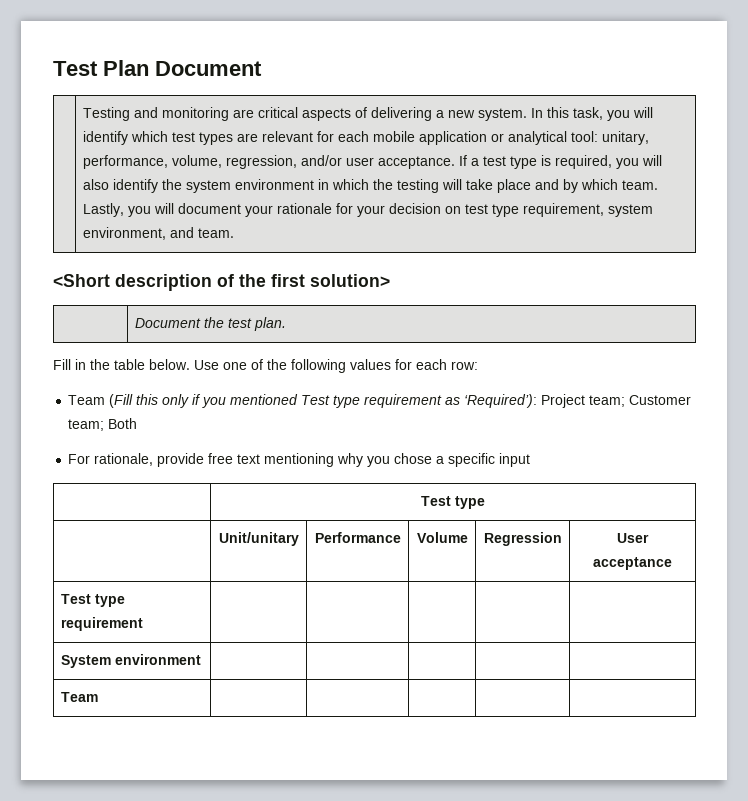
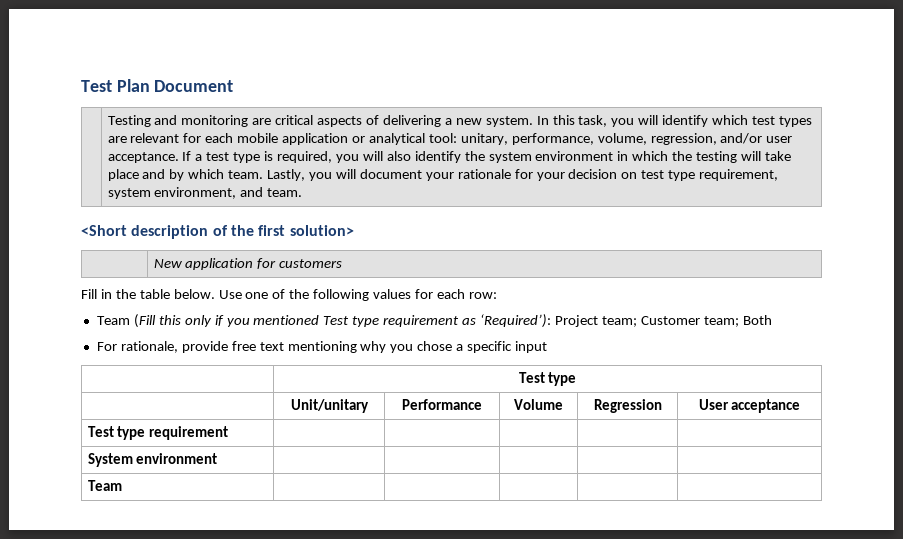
- | Document the test plan.
+ | New application for customers

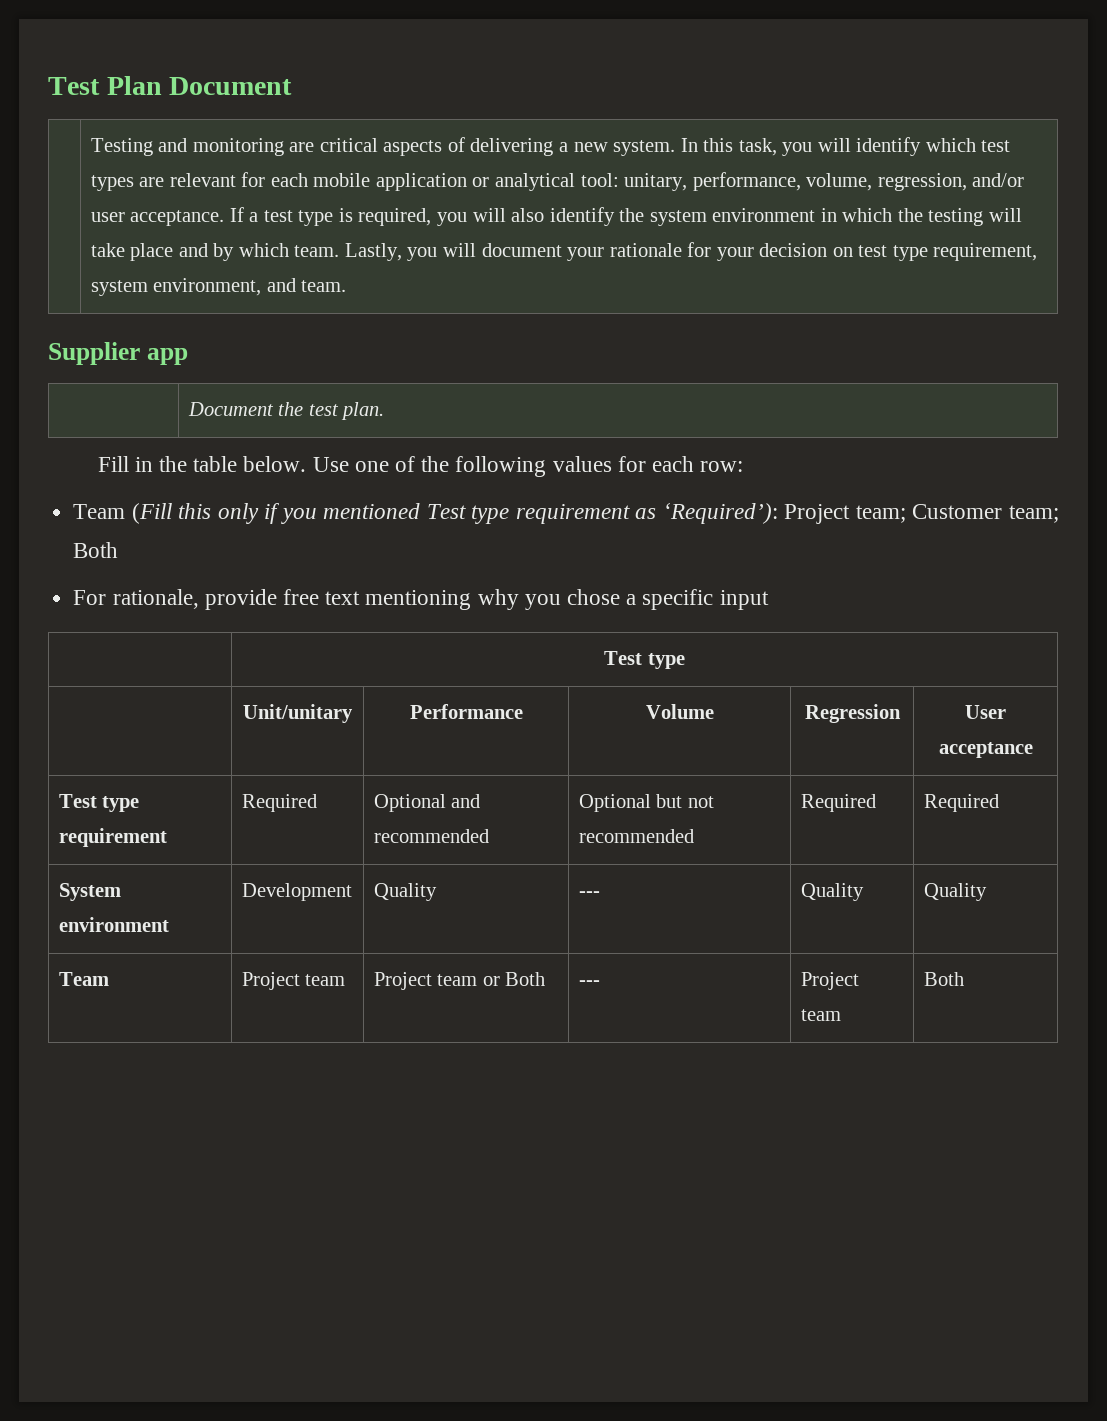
- <Short description of the first solution>
- | New application for customers
+ Supplier app
+ | Document the test plan.
- Test type requirement | | | | |
- System environment | | | | |
- Team | | | | |
+ Test type requirement | Required | Optional and recommended | Optional but not recommended | Required | Required
+ System environment | Development | Quality | --- | Quality | Quality
+ Team | Project team | Project team or Both | --- | Project team | Both

